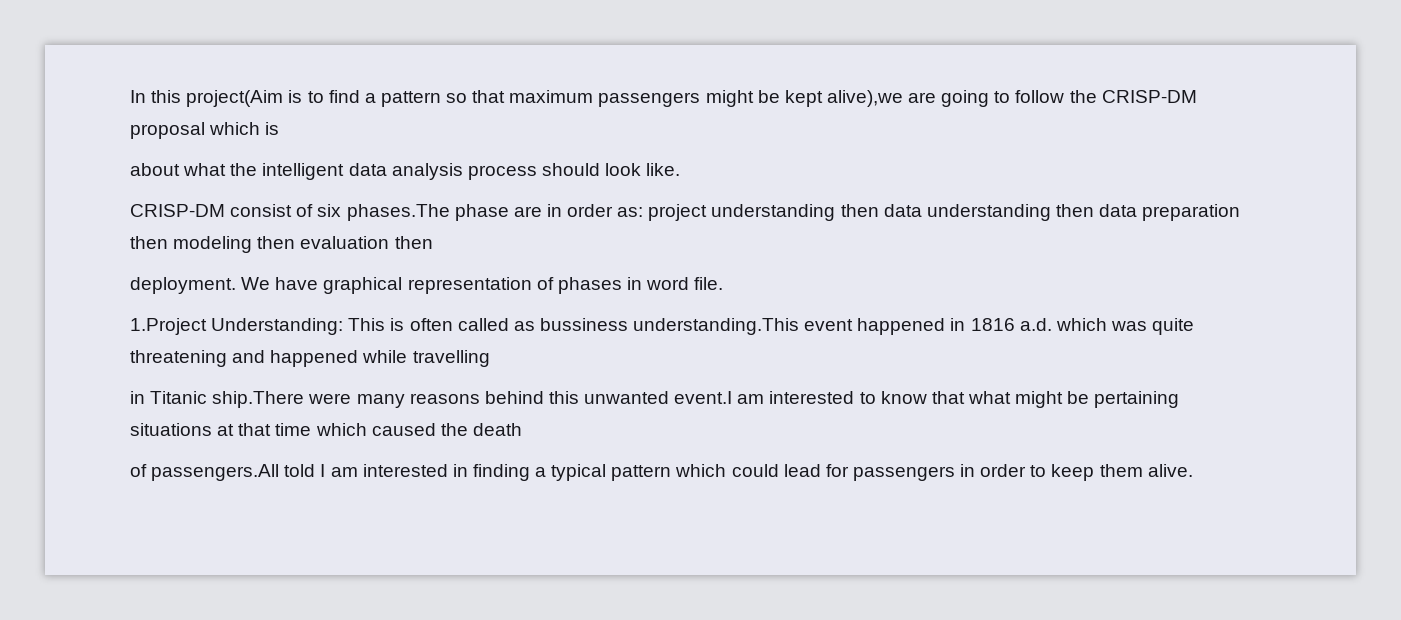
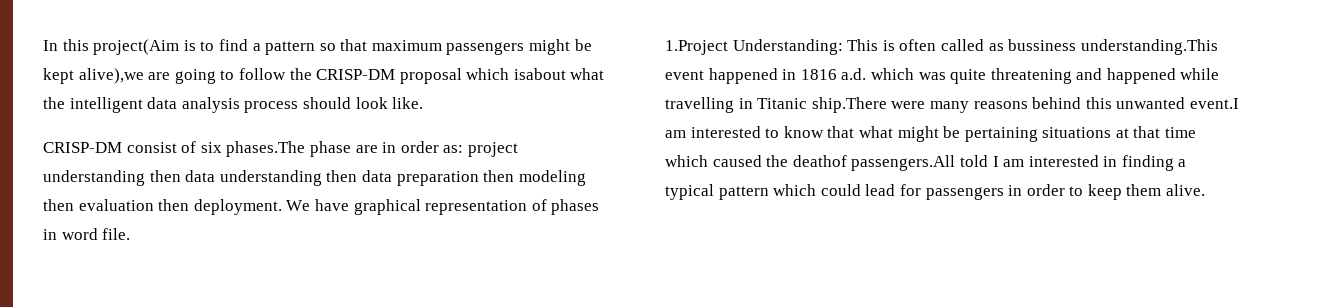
- In this project(Aim is to find a pattern so that maximum passengers might be kept alive),we are going to follow the CRISP-DM proposal which is
- about what the intelligent data analysis process should look like.
+ In this project(Aim is to find a pattern so that maximum passengers might be kept alive),we are going to follow the CRISP-DM proposal which isabout what the intelligent data analysis process should look like.
- CRISP-DM consist of six phases.The phase are in order as: project understanding then data understanding then data preparation then modeling then evaluation then
- deployment.
+ CRISP-DM consist of six phases.The phase are in order as: project understanding then data understanding then data preparation then modeling then evaluation then deployment.
- This is often called as bussiness understanding.This event happened in 1816 a.d. which was quite threatening and happened while travelling
- in Titanic ship.There were many reasons behind this unwanted event.I am interested to know that what might be pertaining situations at that time which caused the death
- of passengers.All told I am interested in finding a typical pattern which could lead for passengers in order to keep them alive.
+ This is often called as bussiness understanding.This event happened in 1816 a.d. which was quite threatening and happened while travelling in Titanic ship.There were many reasons behind this unwanted event.I am interested to know that what might be pertaining situations at that time which caused the deathof passengers.All told I am interested in finding a typical pattern which could lead for passengers in order to keep them alive.

